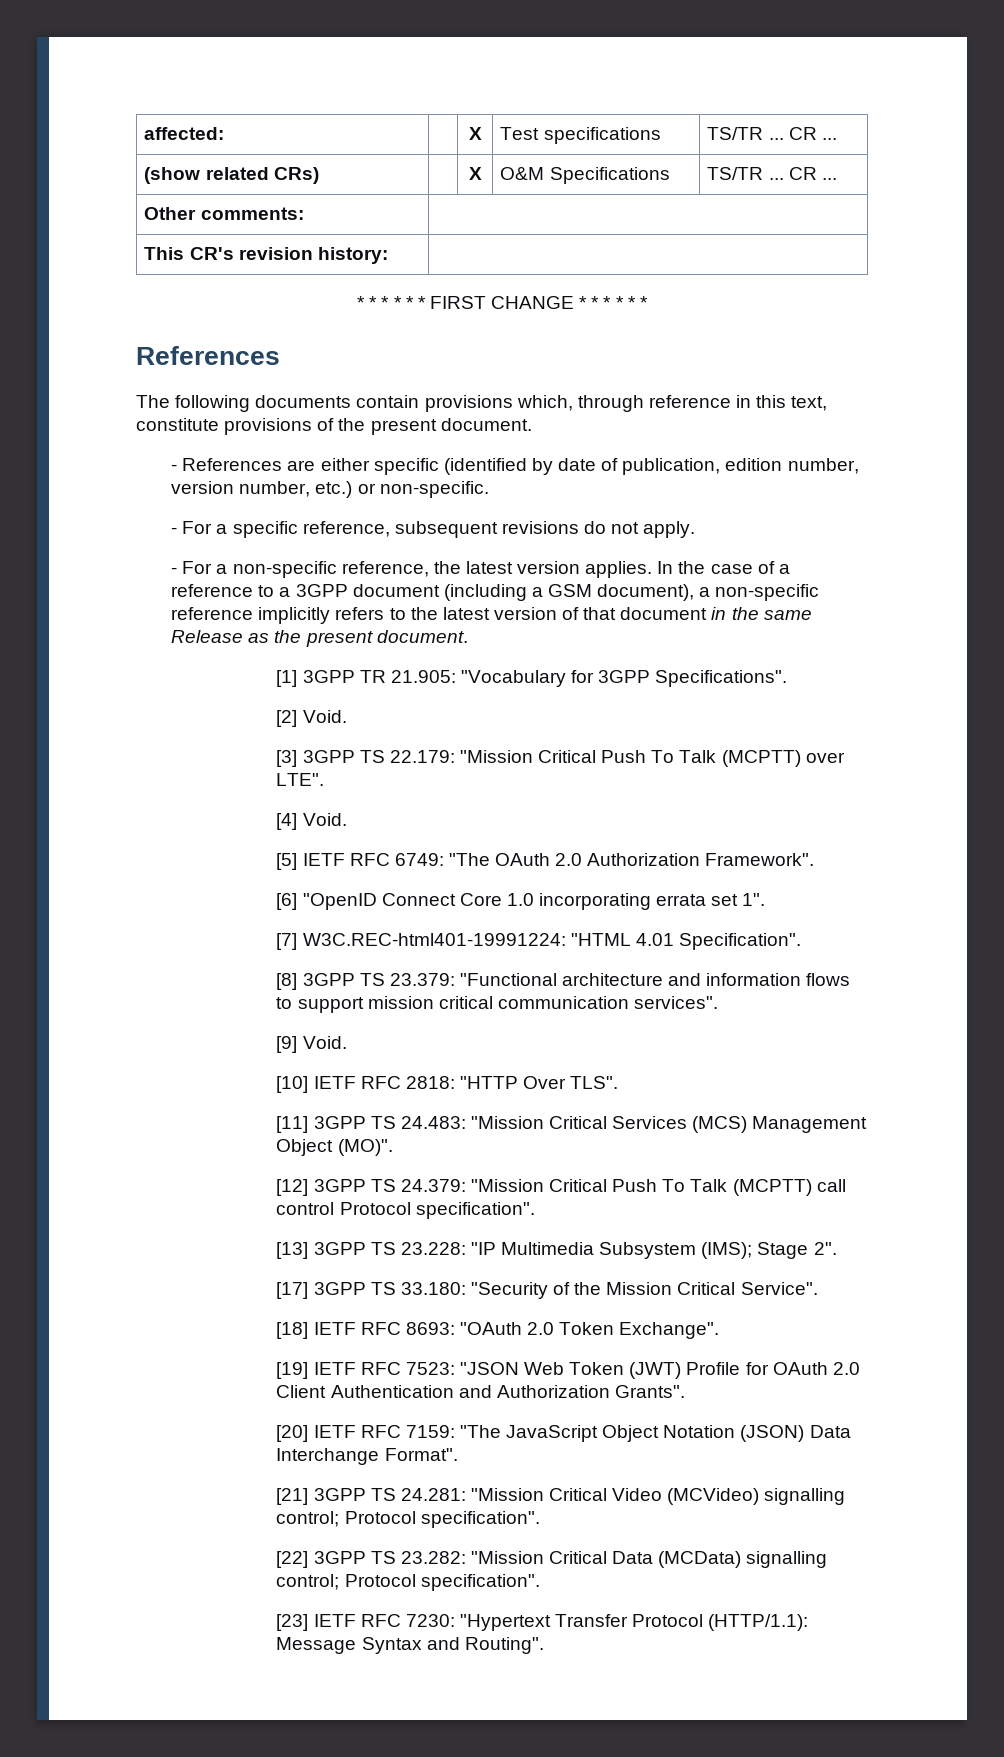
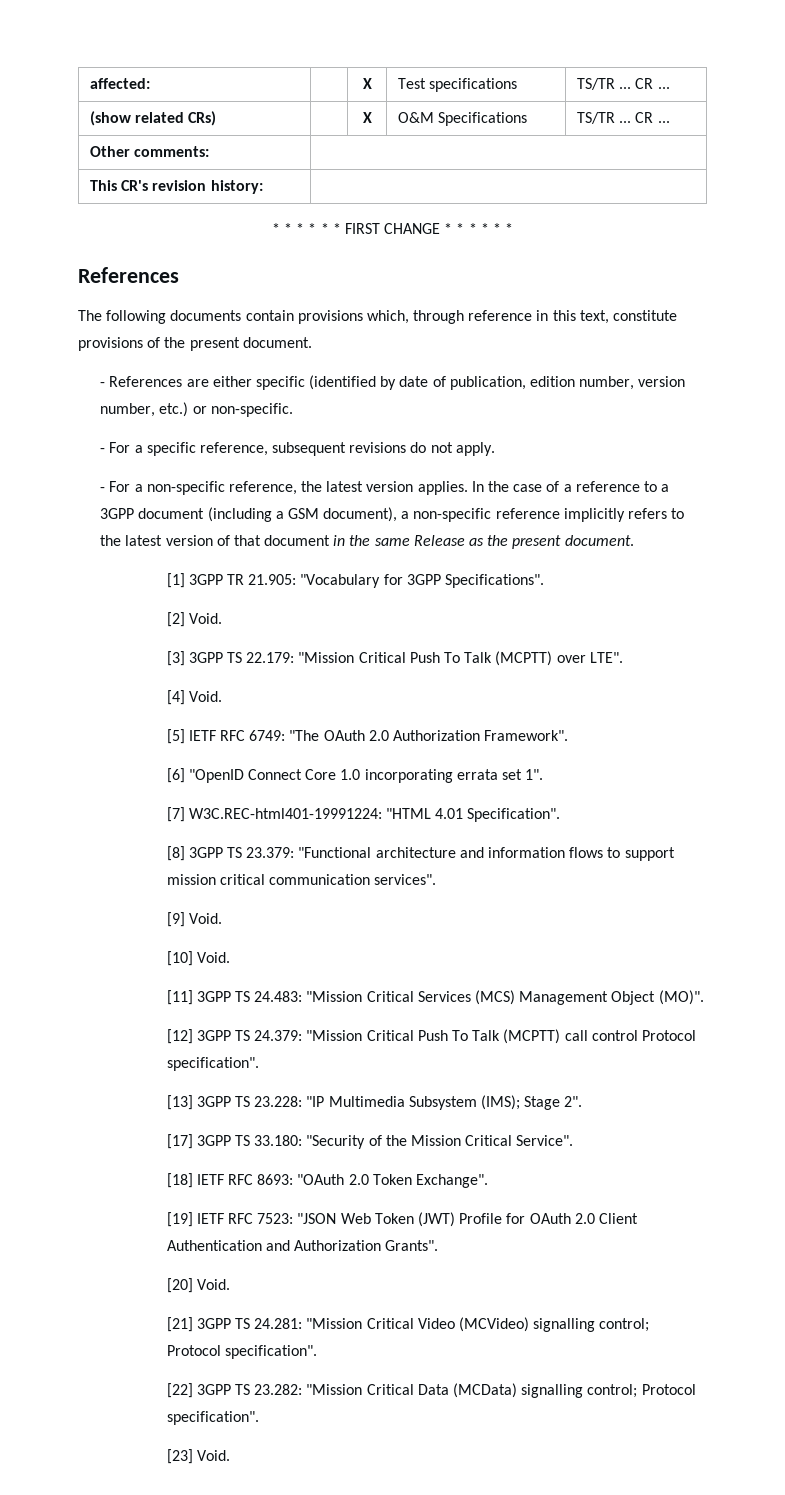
- [10] IETF RFC 2818: "HTTP Over TLS".
+ [10] Void.
- [20] IETF RFC 7159: "The JavaScript Object Notation (JSON) Data Interchange Format".
+ [20] Void.
- [23] IETF RFC 7230: "Hypertext Transfer Protocol (HTTP/1.1): Message Syntax and Routing".
+ [23] Void.

